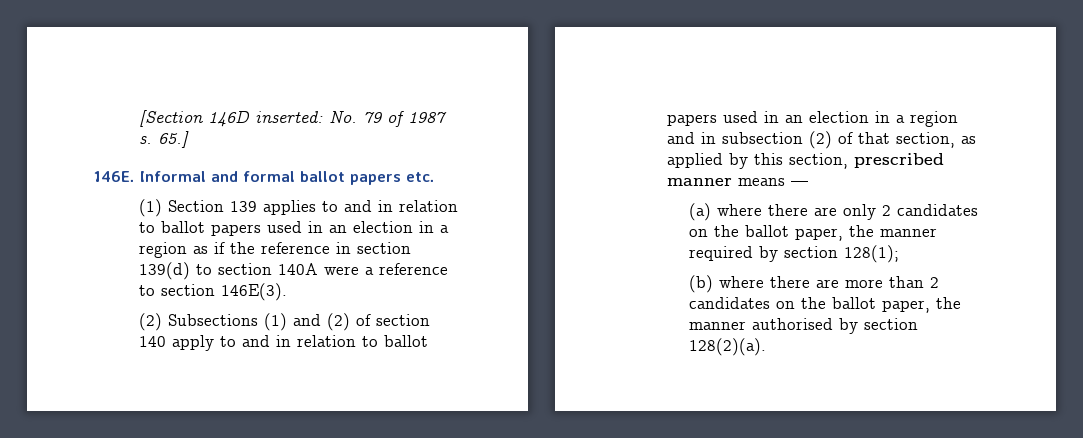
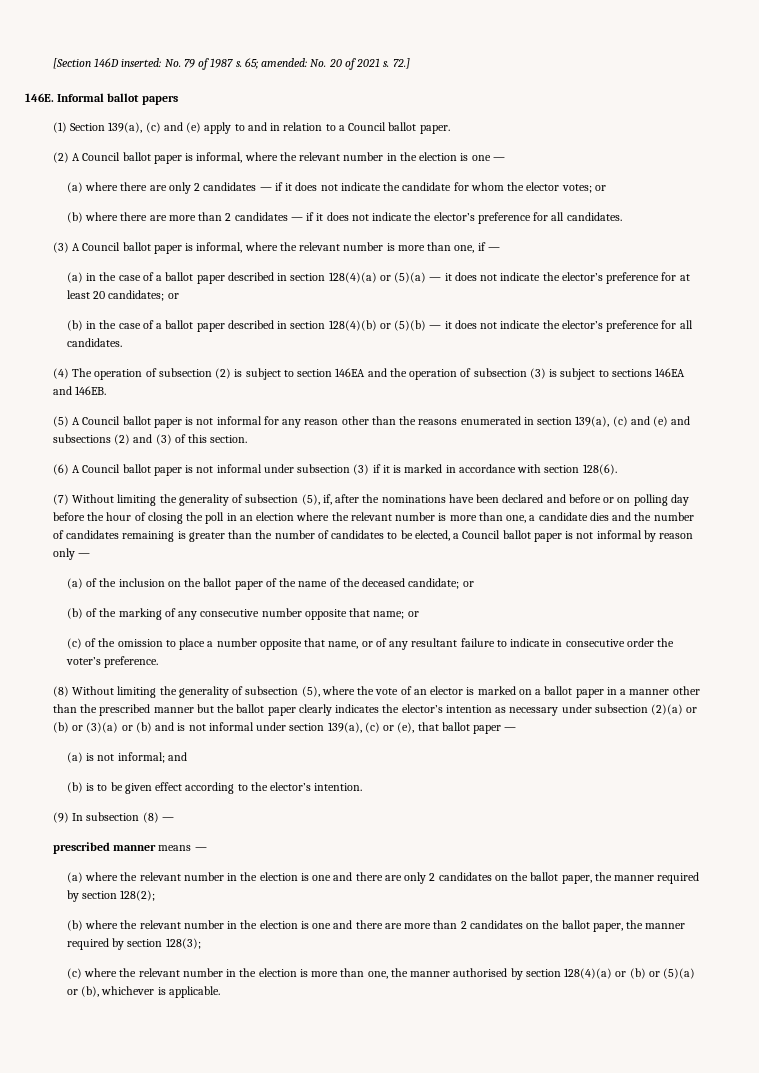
- 65.]
+ 65; amended: No. 20 of 2021 s. 72.]
- Informal and formal ballot papers etc.
+ Informal ballot papers
- (1) Section 139 applies to and in relation to ballot papers used in an election in a region as if the reference in section 139(d) to section 140A were a reference to section 146E(3).
- (2) Subsections (1) and (2) of section 140 apply to and in relation to ballot papers used in an election in a region and in subsection (2) of that section, as applied by this section, prescribed manner means —
+ (1) Section 139(a), (c) and (e) apply to and in relation to a Council ballot paper.
+ (2) A Council ballot paper is informal, where the relevant number in the election is one —
+ (a) where there are only 2 candidates — if it does not indicate the candidate for whom the elector votes; or
+ (b) where there are more than 2 candidates — if it does not indicate the elector’s preference for all candidates.
+ (3) A Council ballot paper is informal, where the relevant number is more than one, if —
+ (a) in the case of a ballot paper described in section 128(4)(a) or (5)(a) — it does not indicate the elector’s preference for at least 20 candidates; or
+ (b) in the case of a ballot paper described in section 128(4)(b) or (5)(b) — it does not indicate the elector’s preference for all candidates.
+ (4) The operation of subsection (2) is subject to section 146EA and the operation of subsection (3) is subject to sections 146EA and 146EB.
+ (5) A Council ballot paper is not informal for any reason other than the reasons enumerated in section 139(a), (c) and (e) and subsections (2) and (3) of this section.
+ (6) A Council ballot paper is not informal under subsection (3) if it is marked in accordance with section 128(6).
+ (7) Without limiting the generality of subsection (5), if, after the nominations have been declared and before or on polling day before the hour of closing the poll in an election where the relevant number is more than one, a candidate dies and the number of candidates remaining is greater than the number of candidates to be elected, a Council ballot paper is not informal by reason only —
+ (a) of the inclusion on the ballot paper of the name of the deceased candidate; or
+ (b) of the marking of any consecutive number opposite that name; or
+ (c) of the omission to place a number opposite that name, or of any resultant failure to indicate in consecutive order the voter’s preference.
+ (8) Without limiting the generality of subsection (5), where the vote of an elector is marked on a ballot paper in a manner other than the prescribed manner but the ballot paper clearly indicates the elector’s intention as necessary under subsection (2)(a) or (b) or (3)(a) or (b) and is not informal under section 139(a), (c) or (e), that ballot paper —
+ (a) is not informal; and
+ (b) is to be given effect according to the elector’s intention.
+ (9) In subsection (8) —
+ prescribed manner means —
- (a) where there are only 2 candidates on the ballot paper, the manner required by section 128(1);
- (b) where there are more than 2 candidates on the ballot paper, the manner authorised by section 128(2)(a).
+ (a) where the relevant number in the election is one and there are only 2 candidates on the ballot paper, the manner required by section 128(2);
+ (b) where the relevant number in the election is one and there are more than 2 candidates on the ballot paper, the manner required by section 128(3);
+ (c) where the relevant number in the election is more than one, the manner authorised by section 128(4)(a) or (b) or (5)(a) or (b), whichever is applicable.

